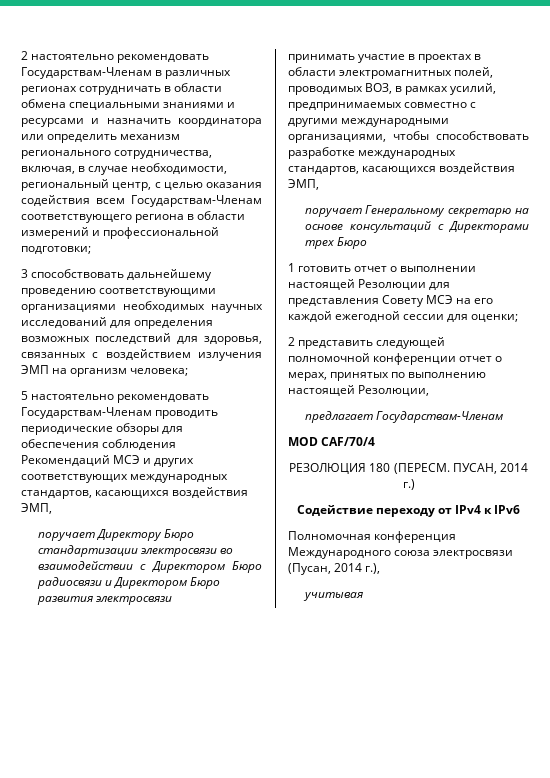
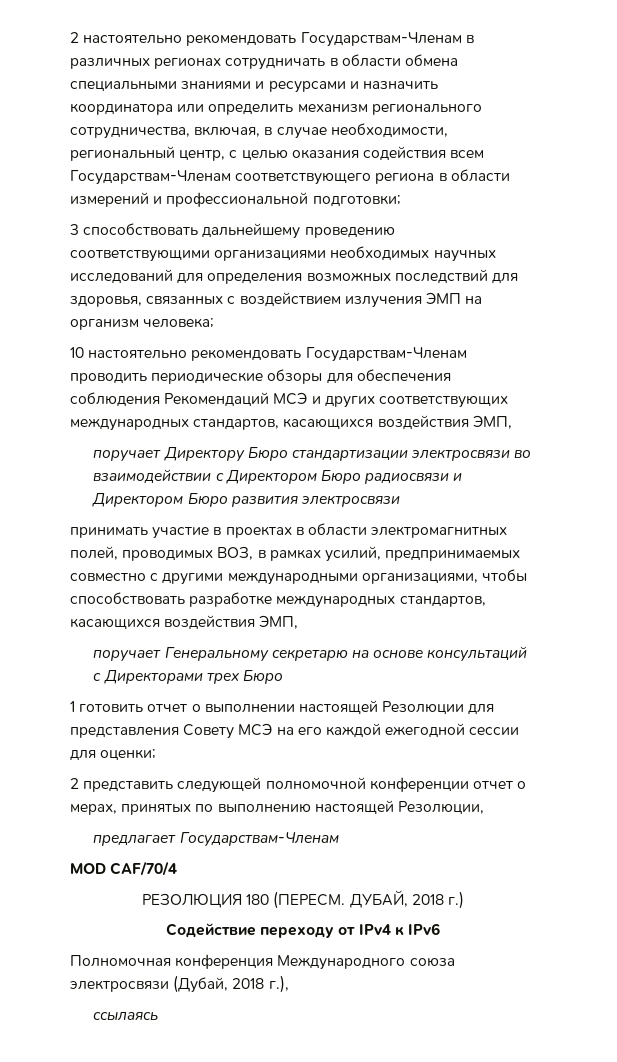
- 5 настоятельно рекомендовать Государствам-Членам проводить периодические обзоры для обеспечения соблюдения Рекомендаций МСЭ и других соответствующих международных стандартов, касающихся воздействия ЭМП,
+ 10 настоятельно рекомендовать Государствам-Членам проводить периодические обзоры для обеспечения соблюдения Рекомендаций МСЭ и других соответствующих международных стандартов, касающихся воздействия ЭМП,
- ПУСАН, 2014 г.)
+ ДУБАЙ, 2018 г.)
- Полномочная конференция Международного союза электросвязи (Пусан, 2014 г.),
+ Полномочная конференция Международного союза электросвязи (Дубай, 2018 г.),
- учитывая
+ ссылаясь

